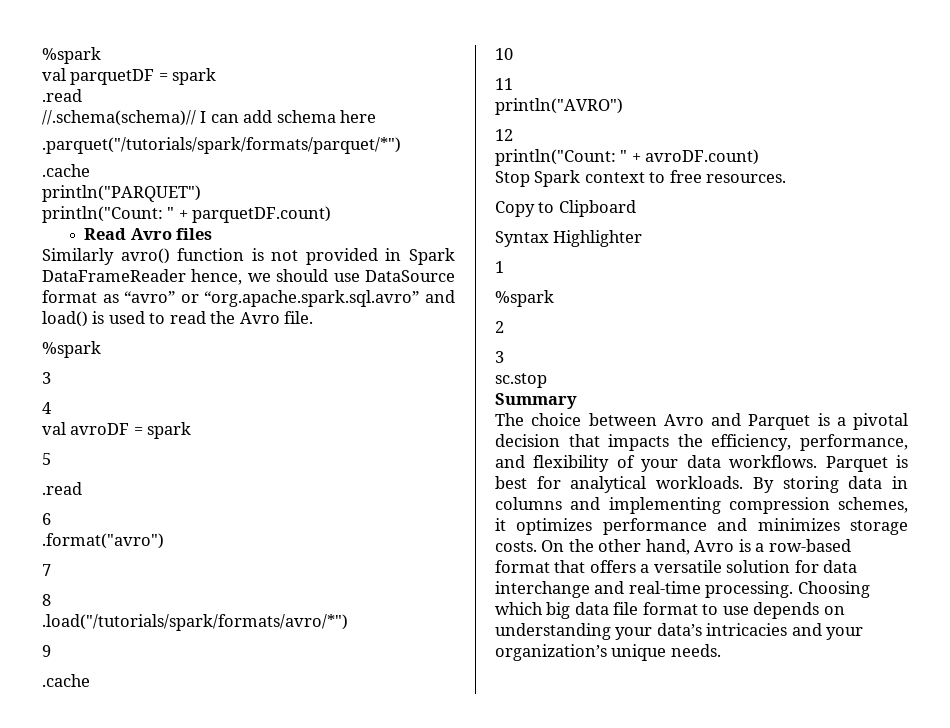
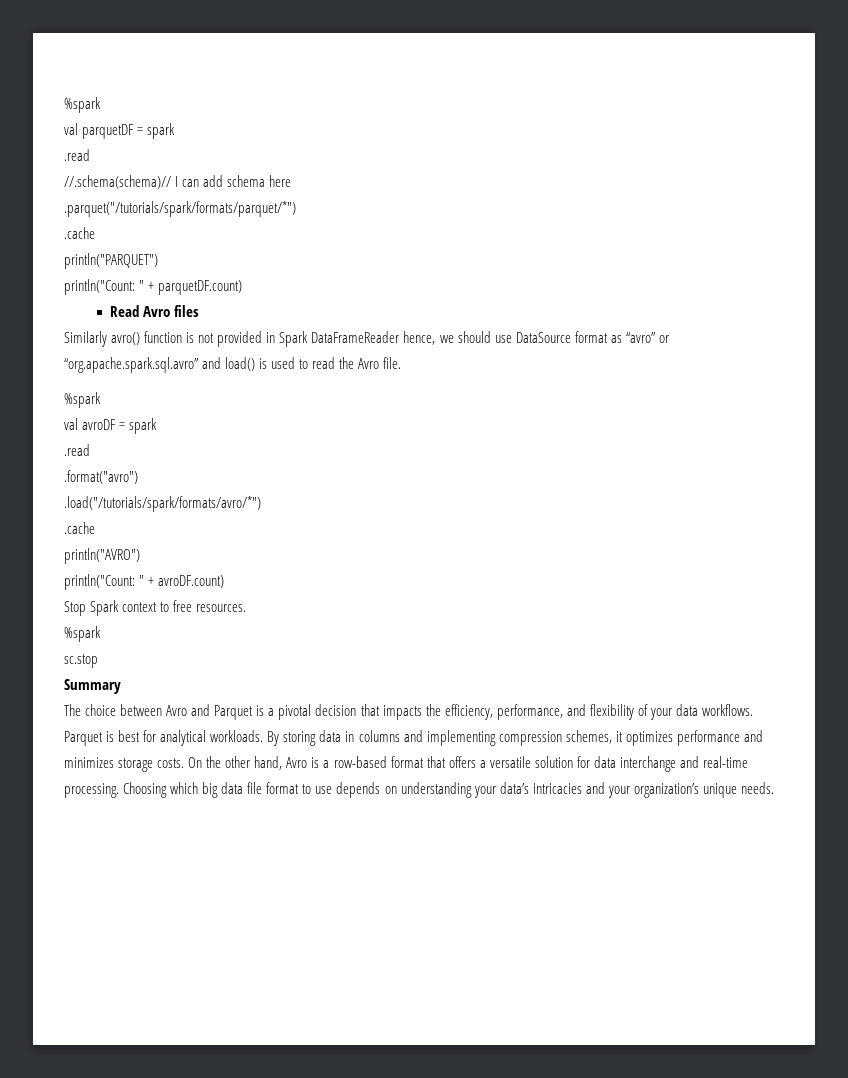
  Similarly avro() function is not provided in Spark DataFrameReader hence, we should use DataSource format as “avro” or “org.apache.spark.sql.avro” and load() is used to read the Avro file.
  %spark
- 3
- 4
  val avroDF = spark
- 5
  .read
- 6
- 7
- 8
  .load("/tutorials/spark/formats/avro/*")
- 9
  .cache
- 10
- 11
- 12
  Stop Spark context to free resources.
- Copy to Clipboard
- Syntax Highlighter
- 1
  %spark
- 2
- 3

